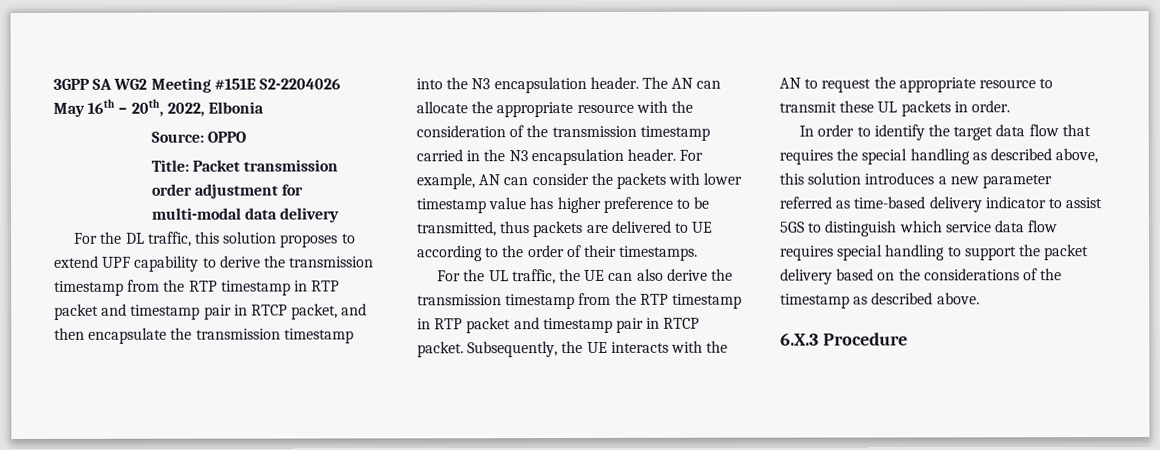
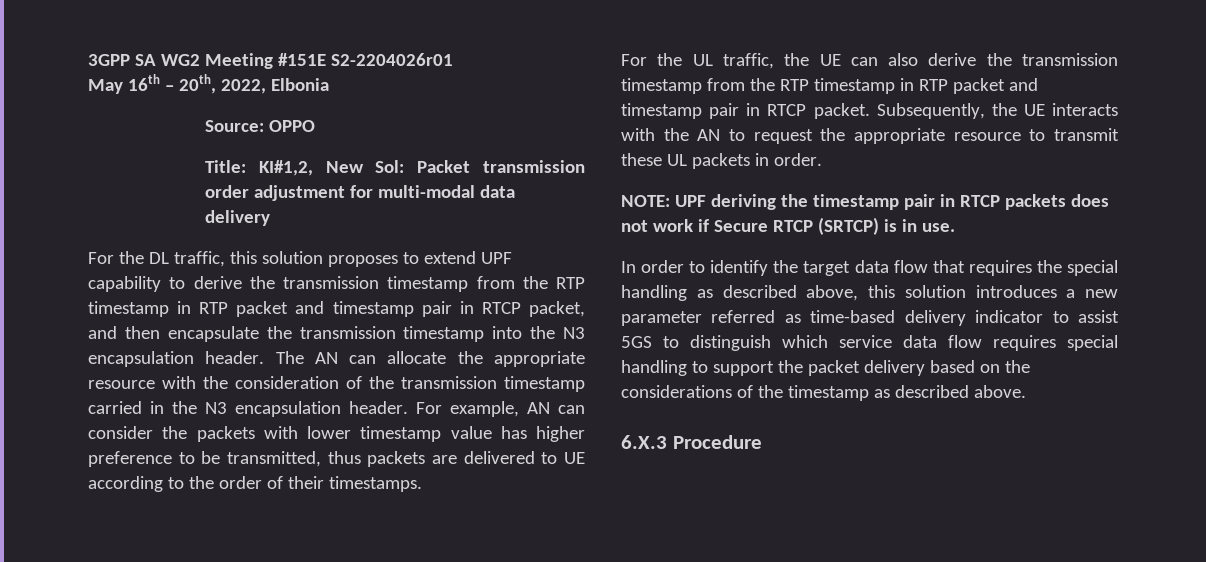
- 3GPP SA WG2 Meeting #151E S2-2204026
+ 3GPP SA WG2 Meeting #151E S2-2204026r01
- Title: Packet transmission order adjustment for multi-modal data delivery
+ Title: KI#1,2, New Sol: Packet transmission order adjustment for multi-modal data delivery
+ NOTE: UPF deriving the timestamp pair in RTCP packets does not work if Secure RTCP (SRTCP) is in use.

